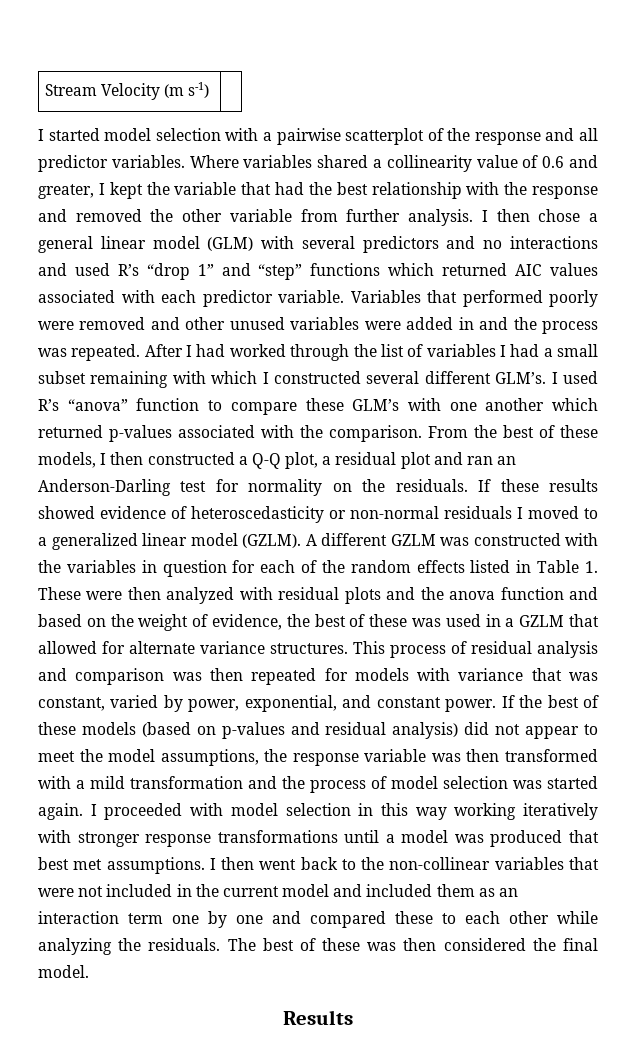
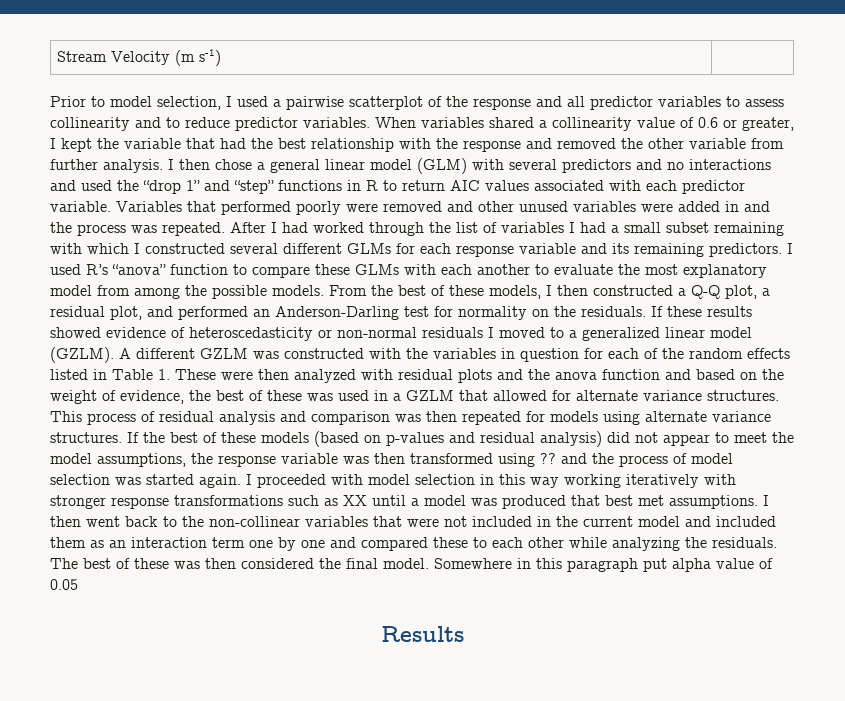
- I started model selection with a pairwise scatterplot of the response and all predictor variables. Where variables shared a collinearity value of 0.6 and greater, I kept the variable that had the best relationship with the response and removed the other variable from further analysis.
+ Prior to model selection, I used a pairwise scatterplot of the response and all predictor variables to assess collinearity and to reduce predictor variables. When variables shared a collinearity value of 0.6 or greater, I kept the variable that had the best relationship with the response and removed the other variable from further analysis.
- I then chose a general linear model (GLM) with several predictors and no interactions and used R’s “drop 1” and “step” functions which returned AIC values associated with each predictor variable.
+ I then chose a general linear model (GLM) with several predictors and no interactions and used the “drop 1” and “step” functions in R to return AIC values associated with each predictor variable.
- After I had worked through the list of variables I had a small subset remaining with which I constructed several different GLM’s.
+ After I had worked through the list of variables I had a small subset remaining with which I constructed several different GLMs for each response variable and its remaining predictors.
- I used R’s “anova” function to compare these GLM’s with one another which returned p-values associated with the comparison.
+ I used R’s “anova” function to compare these GLMs with each another to evaluate the most explanatory model from among the possible models.
- From the best of these models, I then constructed a Q-Q plot, a residual plot and ran an Anderson-Darling test for normality on the residuals.
+ From the best of these models, I then constructed a Q-Q plot, a residual plot, and performed an Anderson-Darling test for normality on the residuals.
- This process of residual analysis and comparison was then repeated for models with variance that was constant, varied by power, exponential, and constant power.
+ This process of residual analysis and comparison was then repeated for models using alternate variance structures.
- If the best of these models (based on p-values and residual analysis) did not appear to meet the model assumptions, the response variable was then transformed with a mild transformation and the process of model selection was started again.
+ If the best of these models (based on p-values and residual analysis) did not appear to meet the model assumptions, the response variable was then transformed using ?? and the process of model selection was started again.
- I proceeded with model selection in this way working iteratively with stronger response transformations until a model was produced that best met assumptions.
+ I proceeded with model selection in this way working iteratively with stronger response transformations such as XX until a model was produced that best met assumptions.
+ Somewhere in this paragraph put alpha value of 0.05

